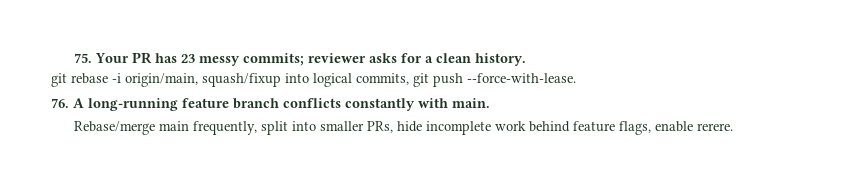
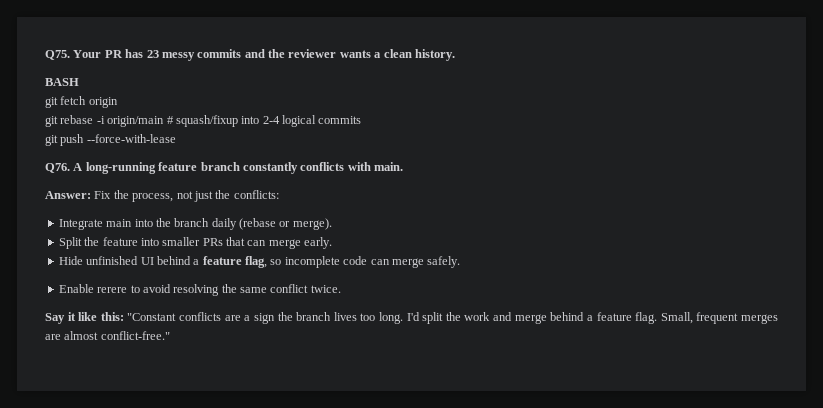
- 75. Your PR has 23 messy commits; reviewer asks for a clean history.
+ Q75. Your PR has 23 messy commits and the reviewer wants a clean history.
+ BASH
+ git fetch origin
- git rebase -i origin/main, squash/fixup into logical commits, git push --force-with-lease.
- 76. A long-running feature branch conflicts constantly with main.
+ git rebase -i origin/main # squash/fixup into 2-4 logical commits
+ git push --force-with-lease
+ Q76. A long-running feature branch constantly conflicts with main.
- Rebase/merge main frequently, split into smaller PRs, hide incomplete work behind feature flags, enable rerere.
+ Answer: Fix the process, not just the conflicts:
+ Integrate main into the branch daily (rebase or merge).
+ Split the feature into smaller PRs that can merge early.
+ Hide unfinished UI behind a feature flag, so incomplete code can merge safely.
+ Enable rerere to avoid resolving the same conflict twice.
+ Say it like this: "Constant conflicts are a sign the branch lives too long. I'd split the work and merge behind a feature flag. Small, frequent merges are almost conflict-free."

